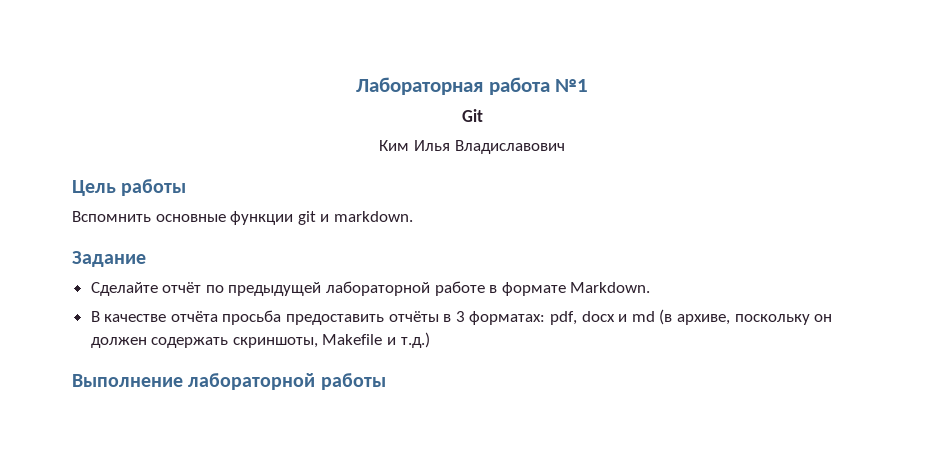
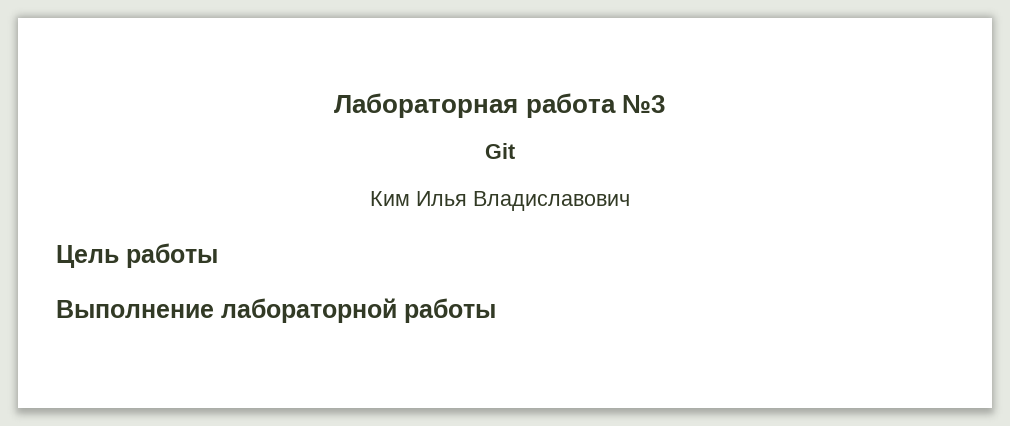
- Лабораторная работа №1
+ Лабораторная работа №3
- Вспомнить основные функции git и markdown.
- Задание
- Сделайте отчёт по предыдущей лабораторной работе в формате Markdown.
- В качестве отчёта просьба предоставить отчёты в 3 форматах: pdf, docx и md (в архиве, поскольку он должен содержать скриншоты, Makefile и т.д.)

